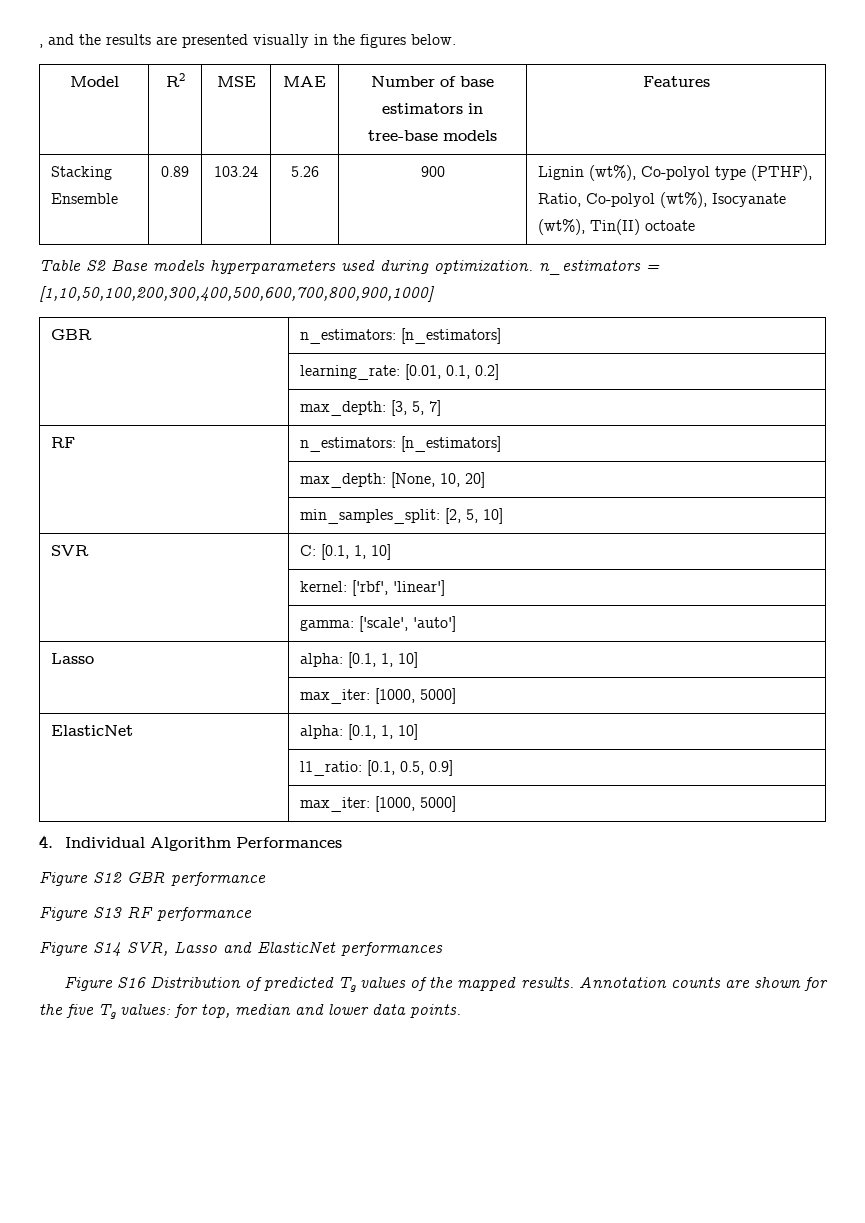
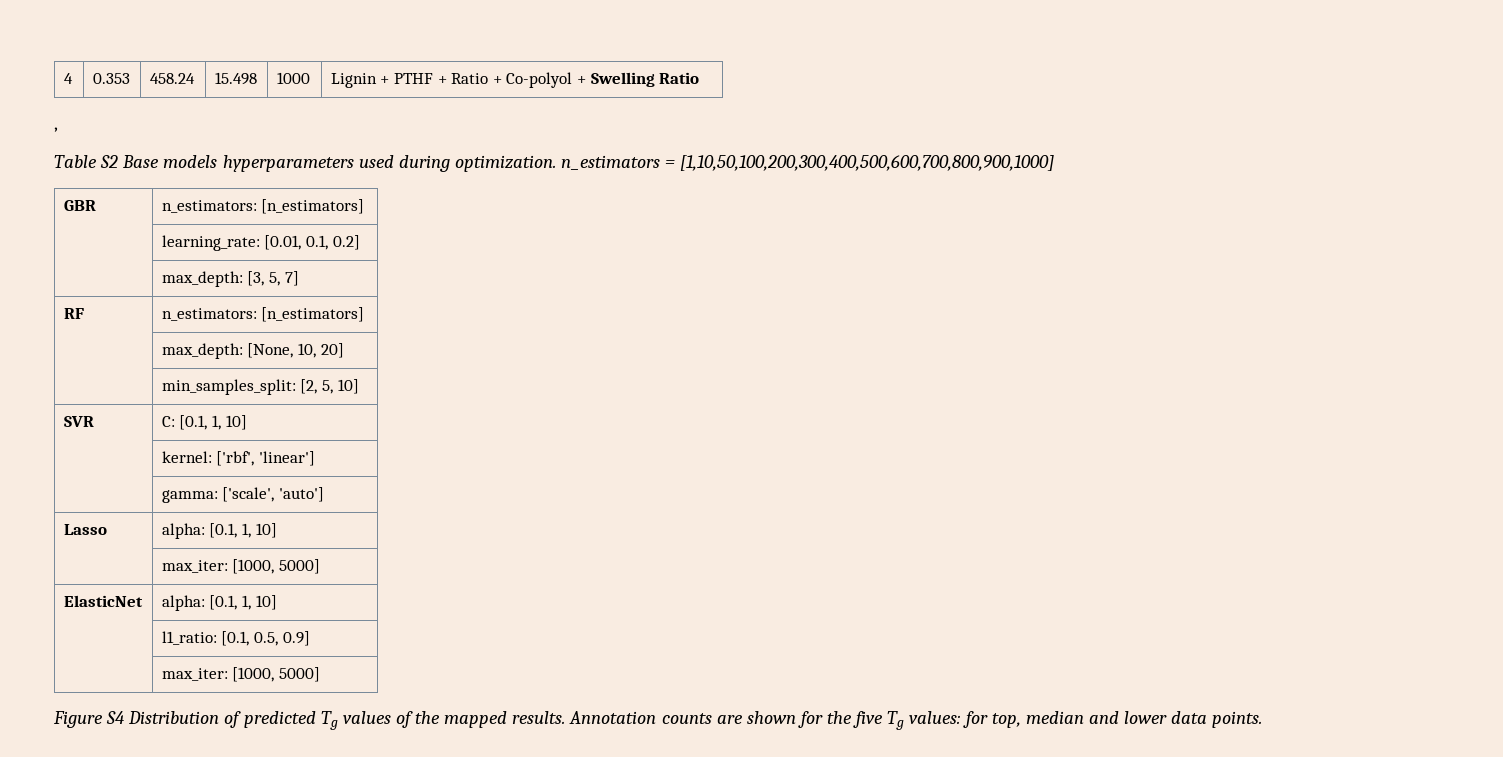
- , and the results are presented visually in the figures below.
- Model | R2 | MSE | MAE | Number of base estimators in tree-base models | Features
- Stacking Ensemble | 0.89 | 103.24 | 5.26 | 900 | Lignin (wt%), Co-polyol type (PTHF), Ratio, Co-polyol (wt%), Isocyanate (wt%), Tin(II) octoate
+ 4 | 0.353 | 458.24 | 15.498 | 1000 | Lignin + PTHF + Ratio + Co-polyol + Swelling Ratio
+ ,
- 4. Individual Algorithm Performances
- Figure S12 GBR performance
- Figure S13 RF performance
- Figure S14 SVR, Lasso and ElasticNet performances
- Figure S16 Distribution of predicted Tg values of the mapped results.
+ Figure S4 Distribution of predicted Tg values of the mapped results.

